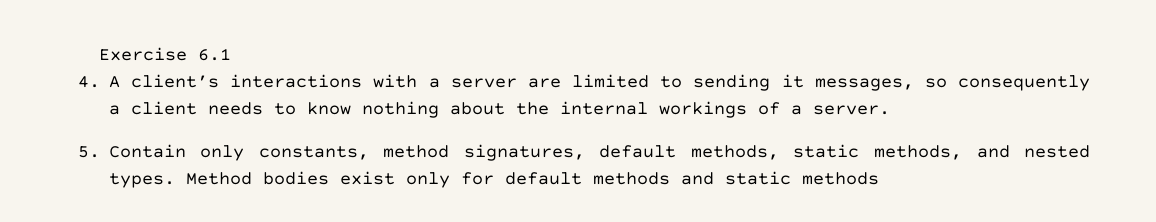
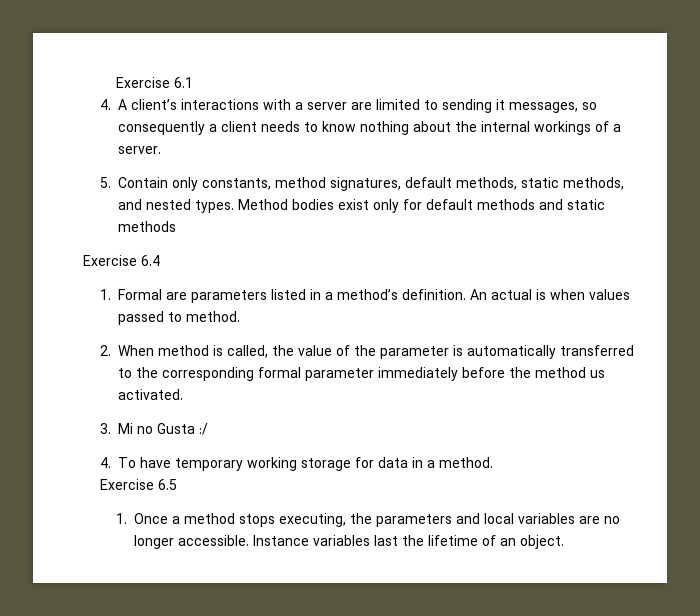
+ Exercise 6.4
+ 1. Formal are parameters listed in a method’s definition. An actual is when values passed to method.
+ 2. When method is called, the value of the parameter is automatically transferred to the corresponding formal parameter immediately before the method us activated.
+ 3. Mi no Gusta :/
+ 4. To have temporary working storage for data in a method.
+ Exercise 6.5
+ 1. Once a method stops executing, the parameters and local variables are no longer accessible. Instance variables last the lifetime of an object.

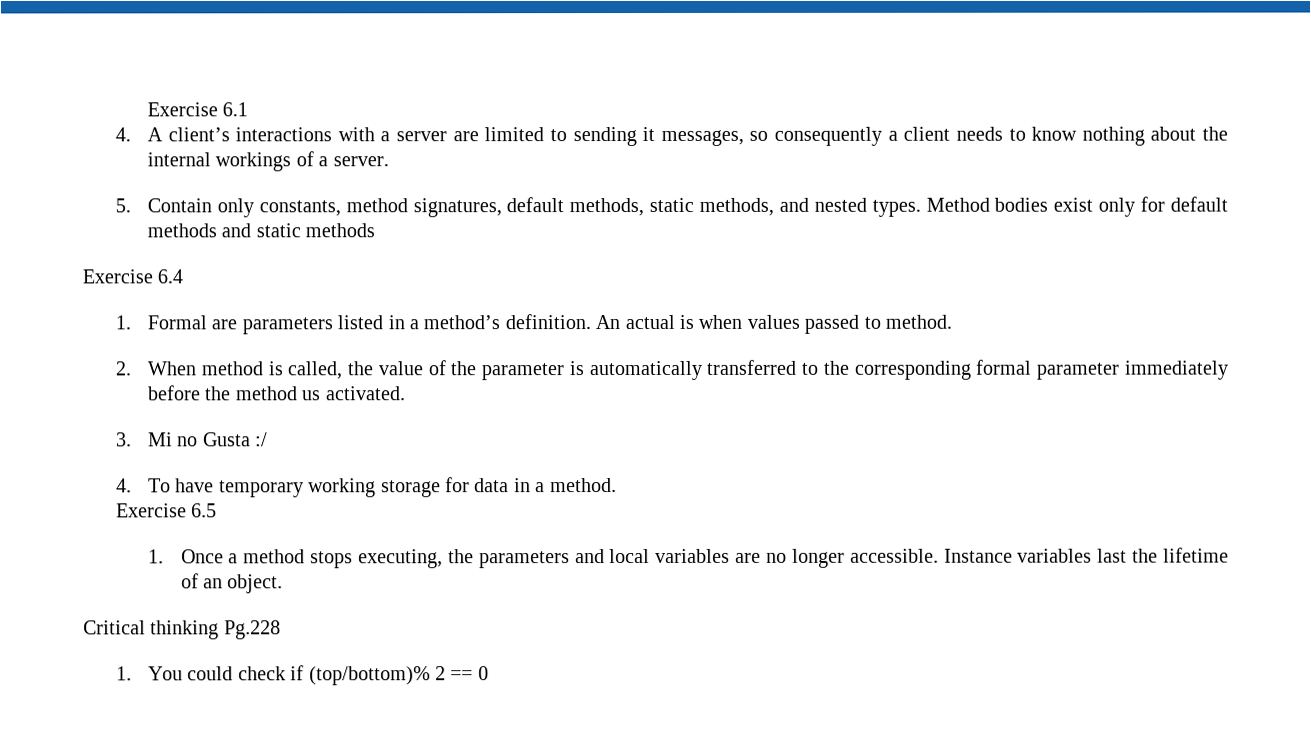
+ Critical thinking Pg.228
+ 1. You could check if (top/bottom)% 2 == 0

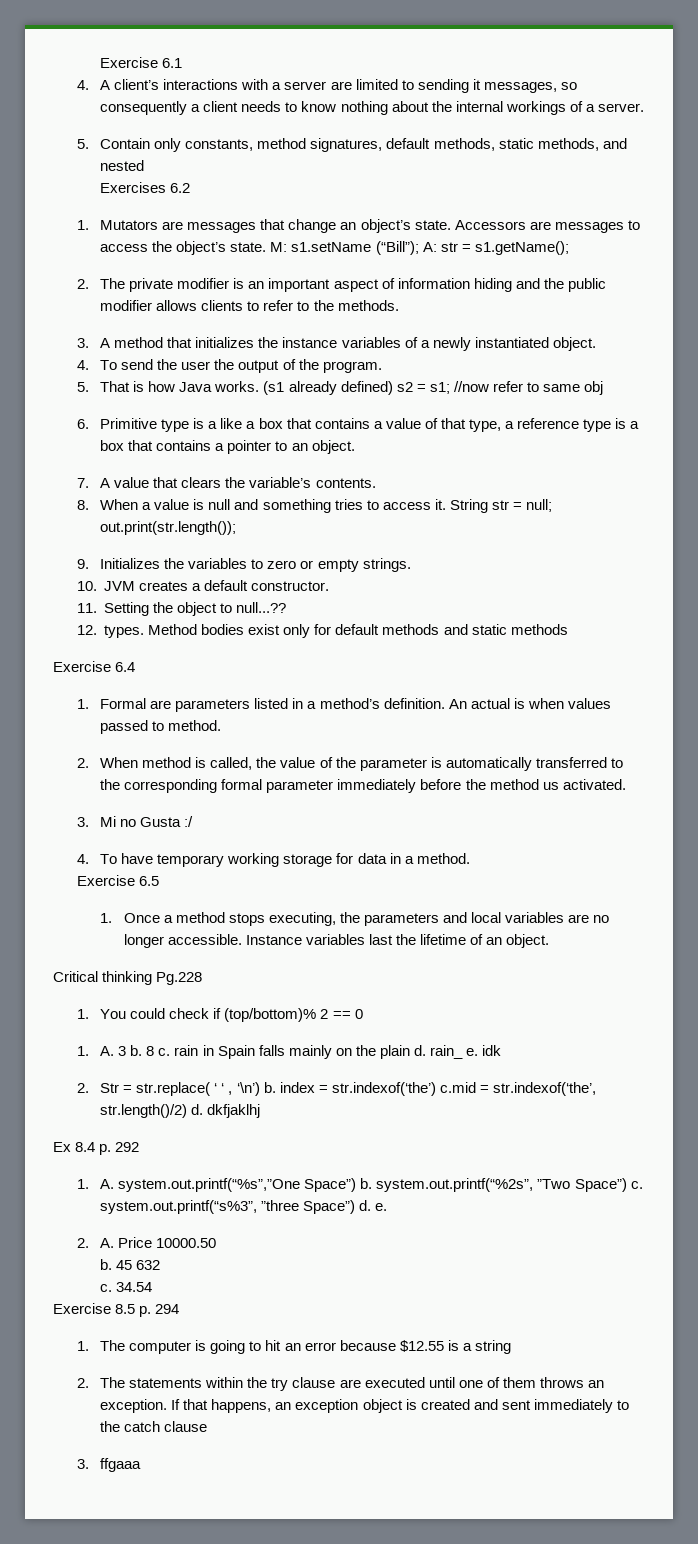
- 5. Contain only constants, method signatures, default methods, static methods, and nested types.
+ 5. Contain only constants, method signatures, default methods, static methods, and nested
+ Exercises 6.2
+ 1. Mutators are messages that change an object’s state. Accessors are messages to access the object’s state. M: s1.setName (“Bill”); A: str = s1.getName();
+ 2. The private modifier is an important aspect of information hiding and the public modifier allows clients to refer to the methods.
+ 3. A method that initializes the instance variables of a newly instantiated object.
+ 4. To send the user the output of the program.
+ 5. That is how Java works. (s1 already defined) s2 = s1; //now refer to same obj
+ 6. Primitive type is a like a box that contains a value of that type, a reference type is a box that contains a pointer to an object.
+ 7. A value that clears the variable’s contents.
+ 8. When a value is null and something tries to access it. String str = null; out.print(str.length());
+ 9. Initializes the variables to zero or empty strings.
+ 10. JVM creates a default constructor.
+ 11. Setting the object to null...??
+ 12. types.
+ 1. A. 3 b. 8 c. rain in Spain falls mainly on the plain d. rain_ e. idk
+ 2. Str = str.replace( ‘ ‘ , ‘\n’) b. index = str.indexof(‘the’) c.mid = str.indexof(‘the’, str.length()/2) d. dkfjaklhj
+ Ex 8.4 p. 292
+ 1. A. system.out.printf(“%s”,”One Space”) b. system.out.printf(“%2s”, ”Two Space”) c. system.out.printf(“s%3”, ”three Space”) d. e.
+ 2. A. Price 10000.50
+ b. 45 632
+ c. 34.54
+ Exercise 8.5 p. 294
+ 1. The computer is going to hit an error because $12.55 is a string
+ 2. The statements within the try clause are executed until one of them throws an exception. If that happens, an exception object is created and sent immediately to the catch clause
+ 3. ffgaaa

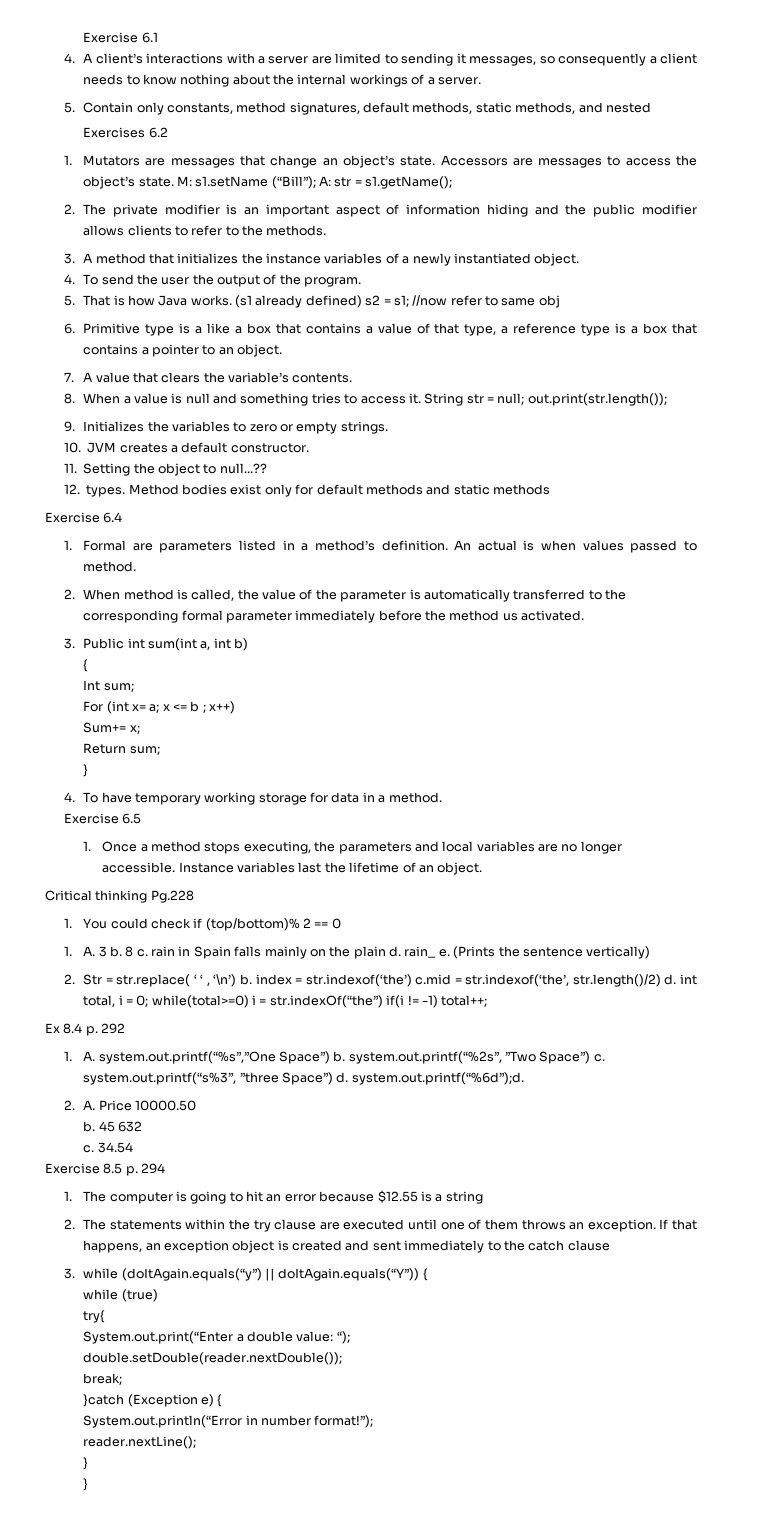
- 3. Mi no Gusta :/
+ 3. Public int sum(int a, int b)
+ {
+ Int sum;
+ For (int x= a; x <= b ; x++)
+ Sum+= x;
+ Return sum;
+ }
- 8 c. rain in Spain falls mainly on the plain d. rain_ e. idk
+ 8 c. rain in Spain falls mainly on the plain d. rain_ e. (Prints the sentence vertically)
- 2. Str = str.replace( ‘ ‘ , ‘\n’) b. index = str.indexof(‘the’) c.mid = str.indexof(‘the’, str.length()/2) d. dkfjaklhj
+ 2. Str = str.replace( ‘ ‘ , ‘\n’) b. index = str.indexof(‘the’) c.mid = str.indexof(‘the’, str.length()/2) d. int total, i = 0; while(total>=0) i = str.indexOf(“the”) if(i != -1) total++;
- 1. A. system.out.printf(“%s”,”One Space”) b. system.out.printf(“%2s”, ”Two Space”) c. system.out.printf(“s%3”, ”three Space”) d. e.
+ 1. A. system.out.printf(“%s”,”One Space”) b. system.out.printf(“%2s”, ”Two Space”) c. system.out.printf(“s%3”, ”three Space”) d. system.out.printf(“%6d”);d.
- 3. ffgaaa
+ 3. while (doItAgain.equals(“y”) || doItAgain.equals(“Y”)) {
+ while (true)
+ try{
+ System.out.print(“Enter a double value: “);
+ double.setDouble(reader.nextDouble());
+ break;
+ }catch (Exception e) {
+ System.out.println(“Error in number format!”);
+ reader.nextLine();
+ }
+ }

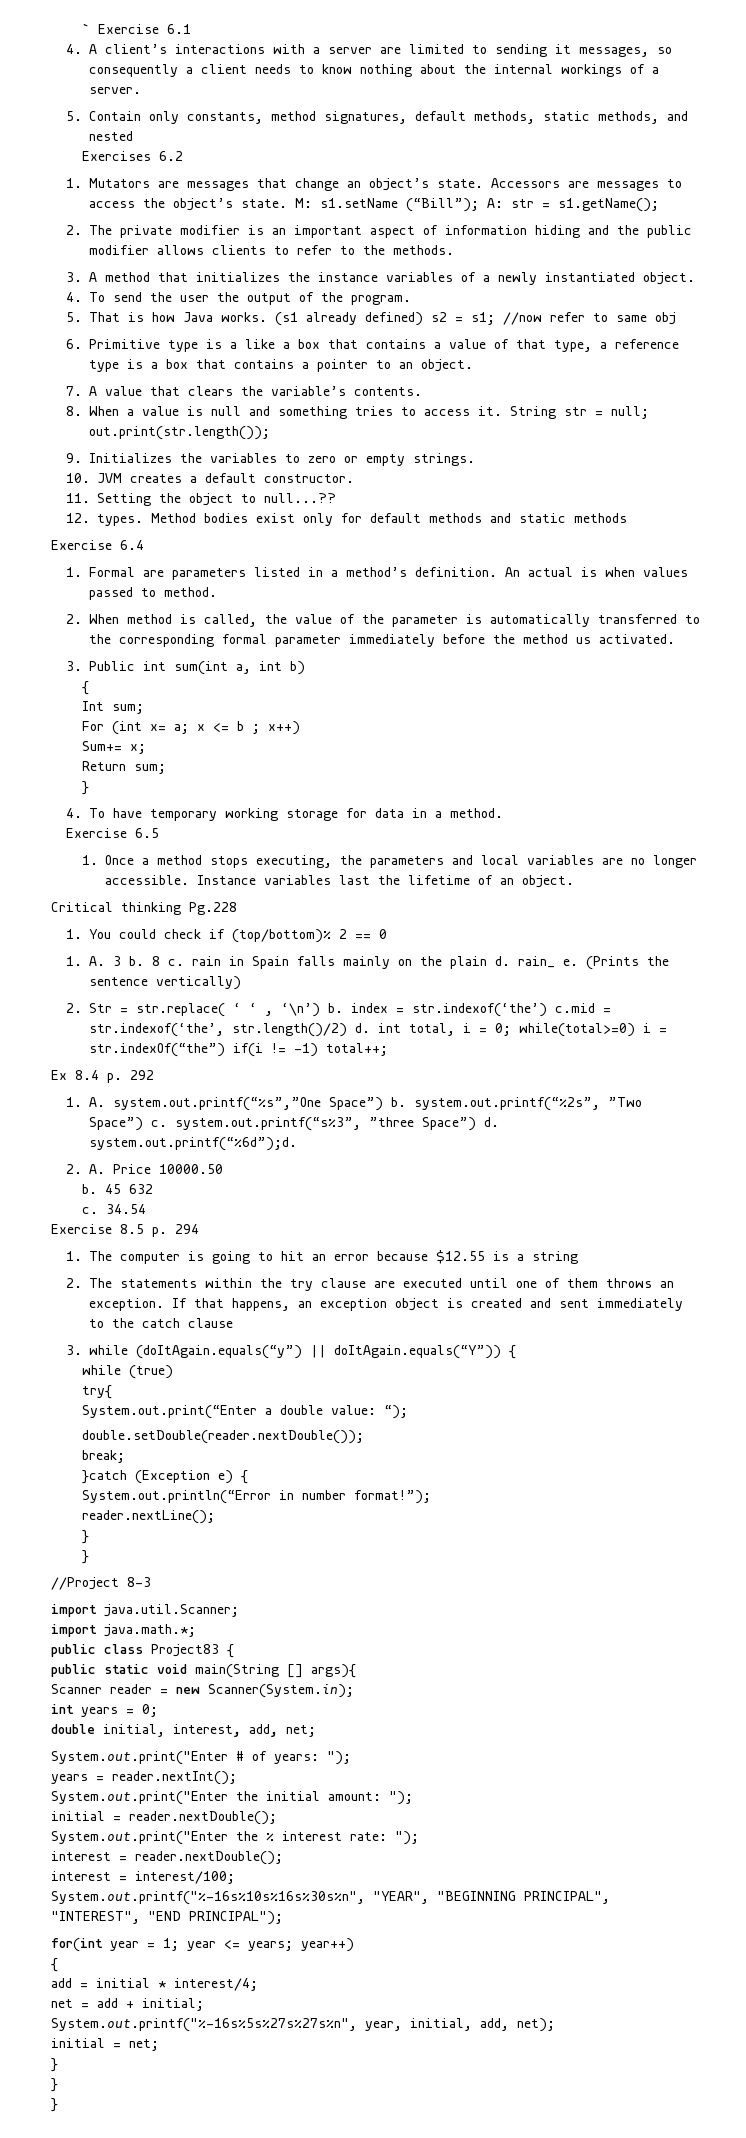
- Exercise 6.1
+ ` Exercise 6.1
+ //Project 8-3
+ import java.util.Scanner;
+ import java.math.*;
+ public class Project83 {
+ public static void main(String [] args){
+ Scanner reader = new Scanner(System.in);
+ int years = 0;
+ double initial, interest, add, net;
+ System.out.print("Enter # of years: ");
+ years = reader.nextInt();
+ System.out.print("Enter the initial amount: ");
+ initial = reader.nextDouble();
+ System.out.print("Enter the % interest rate: ");
+ interest = reader.nextDouble();
+ interest = interest/100;
+ System.out.printf("%-16s%10s%16s%30s%n", "YEAR", "BEGINNING PRINCIPAL", "INTEREST", "END PRINCIPAL");
+ for(int year = 1; year <= years; year++)
+ {
+ add = initial * interest/4;
+ net = add + initial;
+ System.out.printf("%-16s%5s%27s%27s%n", year, initial, add, net);
+ initial = net;
+ }
+ }
+ }

